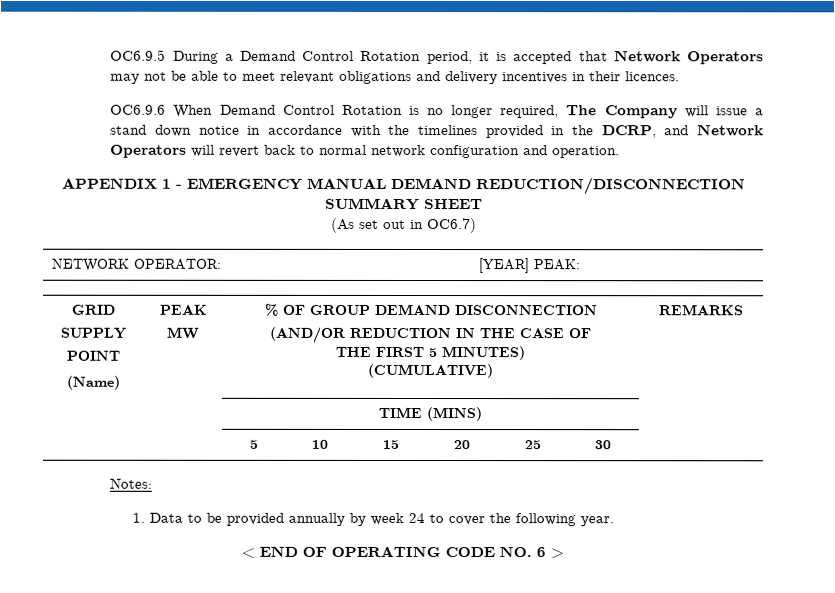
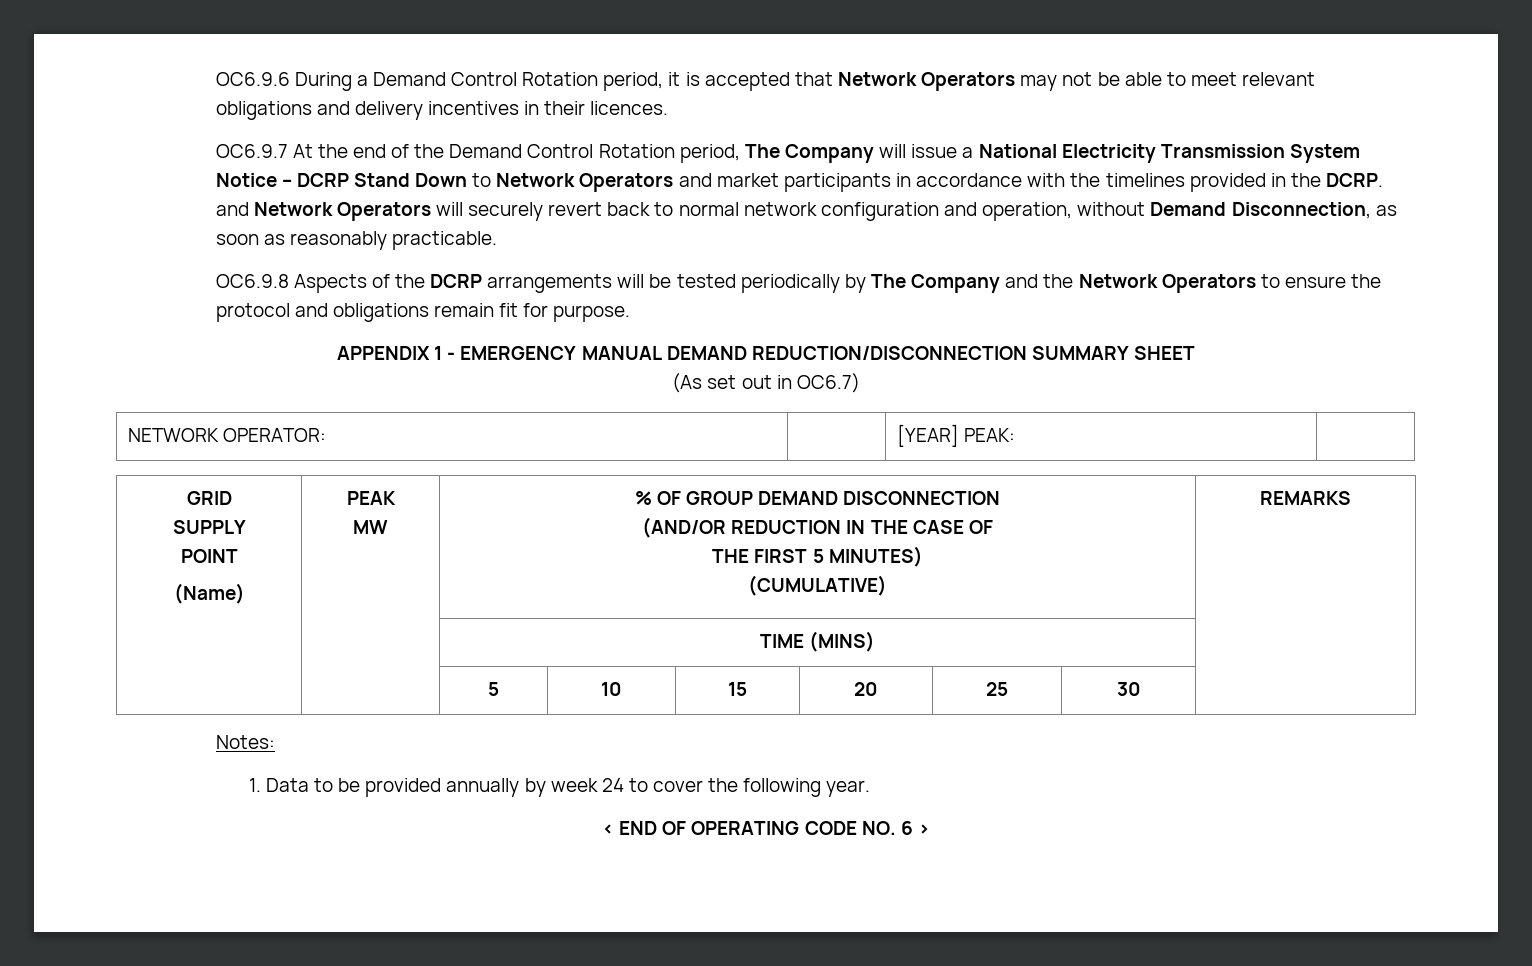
- OC6.9.5 During a Demand Control Rotation period, it is accepted that Network Operators may not be able to meet relevant obligations and delivery incentives in their licences.
+ OC6.9.6 During a Demand Control Rotation period, it is accepted that Network Operators may not be able to meet relevant obligations and delivery incentives in their licences.
- OC6.9.6 When Demand Control Rotation is no longer required, The Company will issue a stand down notice in accordance with the timelines provided in the DCRP, and Network Operators will revert back to normal network configuration and operation.
+ OC6.9.7 At the end of the Demand Control Rotation period, The Company will issue a National Electricity Transmission System Notice – DCRP Stand Down to Network Operators and market participants in accordance with the timelines provided in the DCRP. and Network Operators will securely revert back to normal network configuration and operation, without Demand Disconnection, as soon as reasonably practicable.
+ OC6.9.8 Aspects of the DCRP arrangements will be tested periodically by The Company and the Network Operators to ensure the protocol and obligations remain fit for purpose.

